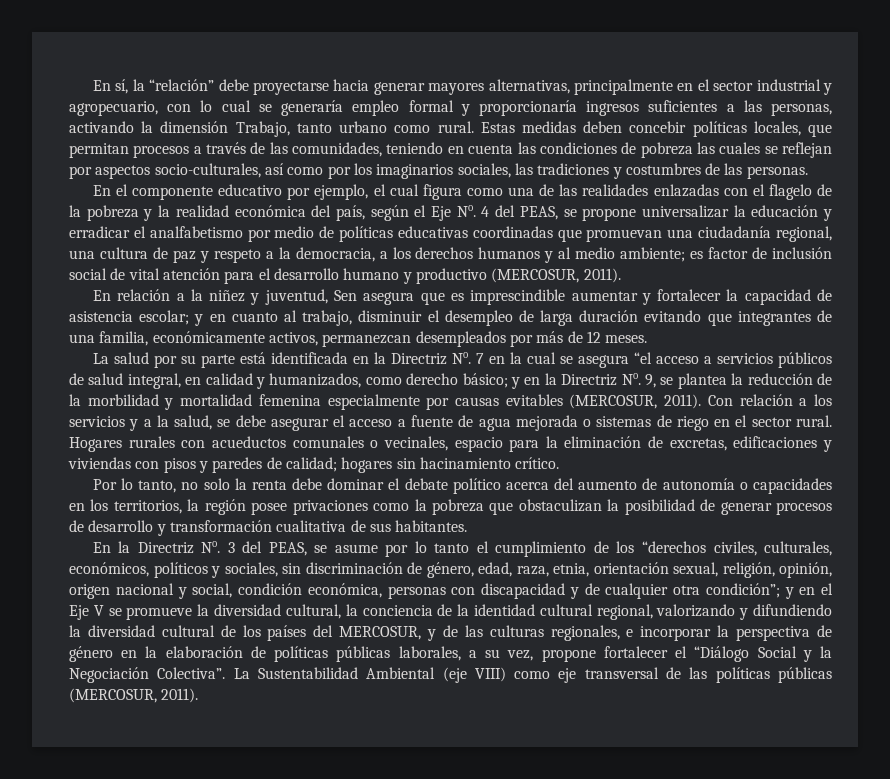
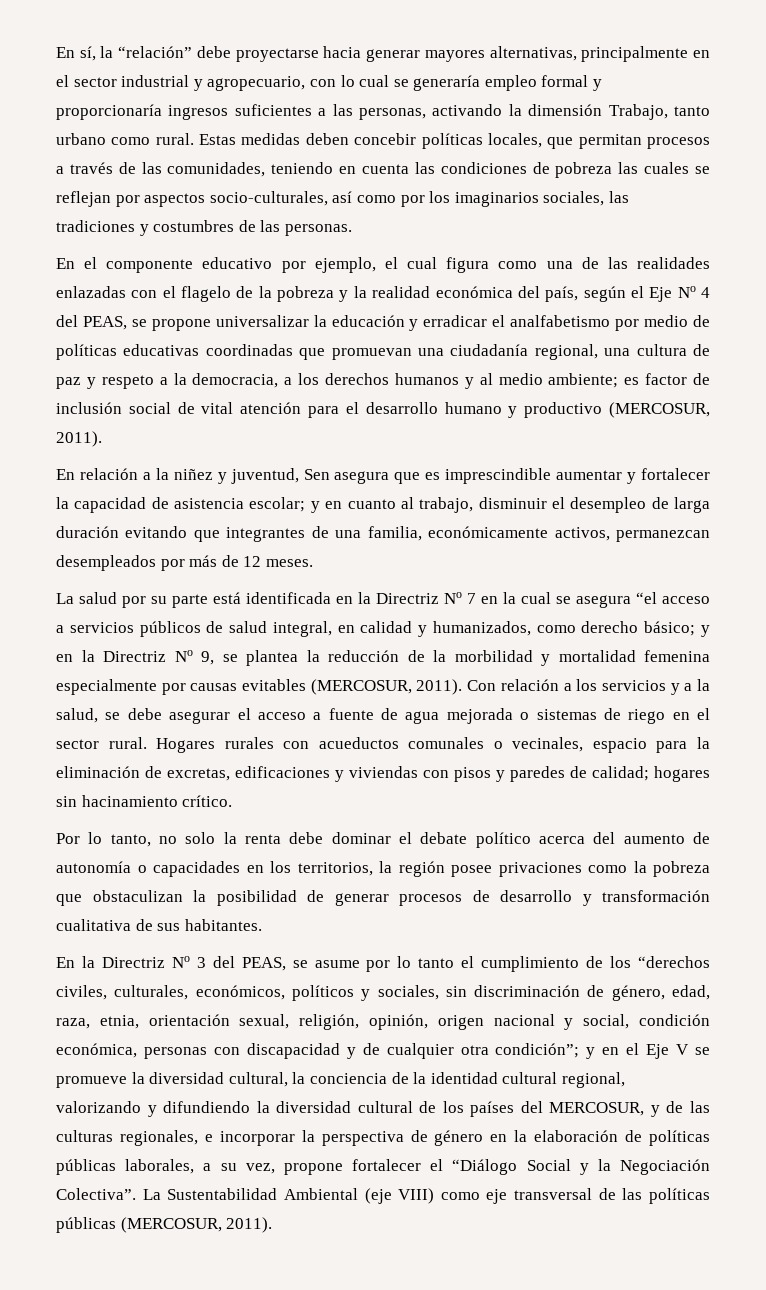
- En el componente educativo por ejemplo, el cual figura como una de las realidades enlazadas con el flagelo de la pobreza y la realidad económica del país, según el Eje No. 4 del PEAS, se propone universalizar la educación y erradicar el analfabetismo por medio de políticas educativas coordinadas que promuevan una ciudadanía regional, una cultura de paz y respeto a la democracia, a los derechos humanos y al medio ambiente;
+ En el componente educativo por ejemplo, el cual figura como una de las realidades enlazadas con el flagelo de la pobreza y la realidad económica del país, según el Eje No 4 del PEAS, se propone universalizar la educación y erradicar el analfabetismo por medio de políticas educativas coordinadas que promuevan una ciudadanía regional, una cultura de paz y respeto a la democracia, a los derechos humanos y al medio ambiente;
- La salud por su parte está identificada en la Directriz No. 7 en la cual se asegura “el acceso a servicios públicos de salud integral, en calidad y humanizados, como derecho básico; y en la Directriz No. 9, se plantea la reducción de la morbilidad y mortalidad femenina especialmente por causas evitables (MERCOSUR, 2011).
+ La salud por su parte está identificada en la Directriz No 7 en la cual se asegura “el acceso a servicios públicos de salud integral, en calidad y humanizados, como derecho básico; y en la Directriz No 9, se plantea la reducción de la morbilidad y mortalidad femenina especialmente por causas evitables (MERCOSUR, 2011).
- En la Directriz No. 3 del PEAS, se asume por lo tanto el cumplimiento de los “derechos civiles, culturales, económicos, políticos y sociales, sin discriminación de género, edad, raza, etnia, orientación sexual, religión, opinión, origen nacional y social, condición económica, personas con discapacidad y de cualquier otra condición”;
+ En la Directriz No 3 del PEAS, se asume por lo tanto el cumplimiento de los “derechos civiles, culturales, económicos, políticos y sociales, sin discriminación de género, edad, raza, etnia, orientación sexual, religión, opinión, origen nacional y social, condición económica, personas con discapacidad y de cualquier otra condición”;

